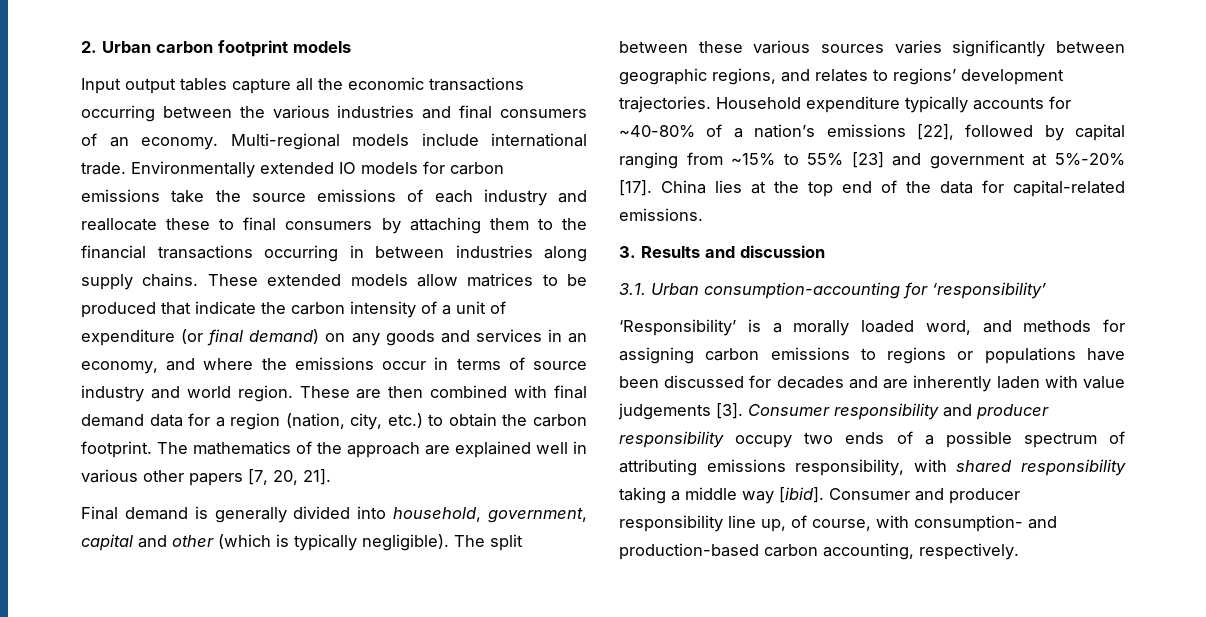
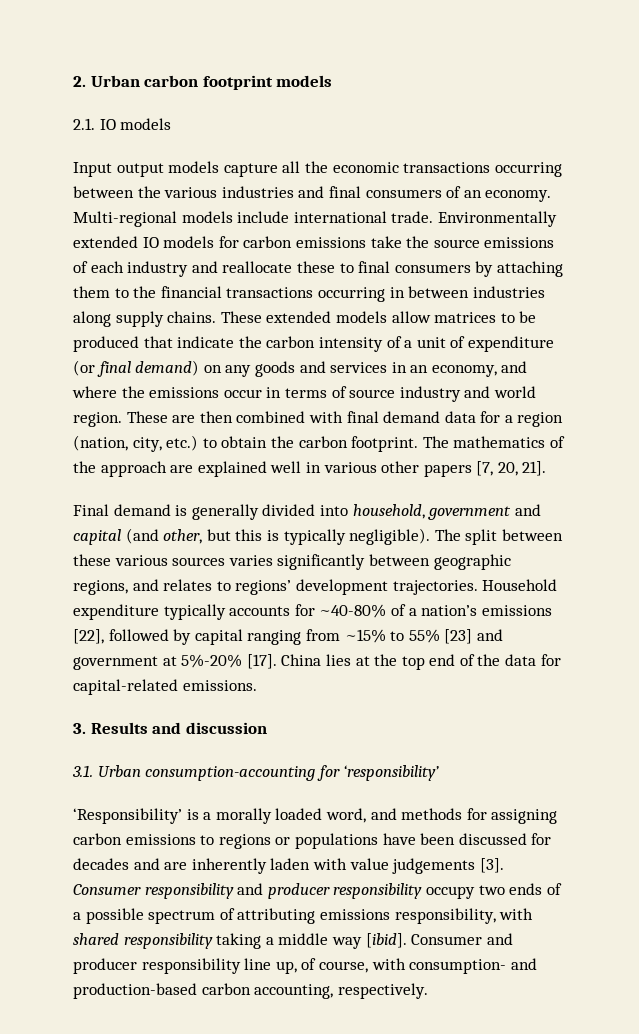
+ 2.1. IO models
- Input output tables capture all the economic transactions occurring between the various industries and final consumers of an economy.
+ Input output models capture all the economic transactions occurring between the various industries and final consumers of an economy.
- Final demand is generally divided into household, government, capital and other (which is typically negligible).
+ Final demand is generally divided into household, government and capital (and other, but this is typically negligible).

